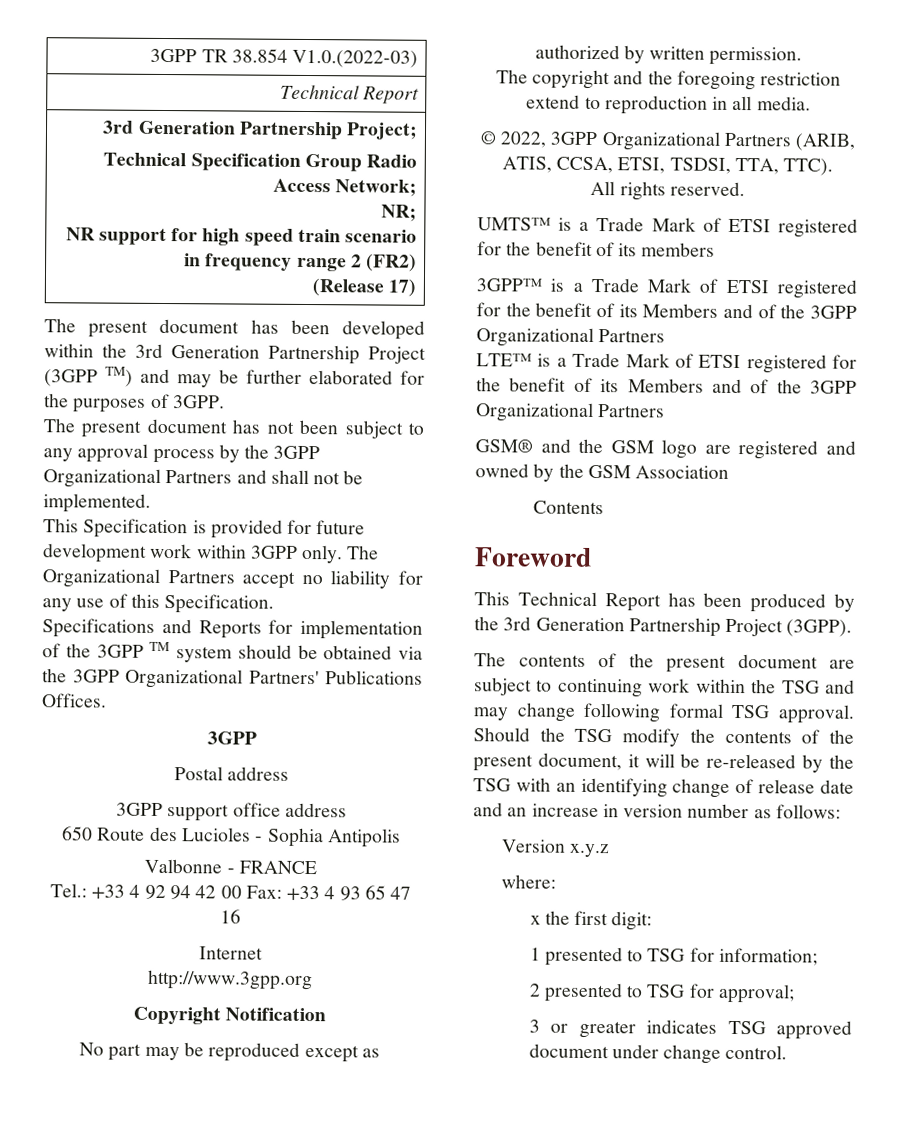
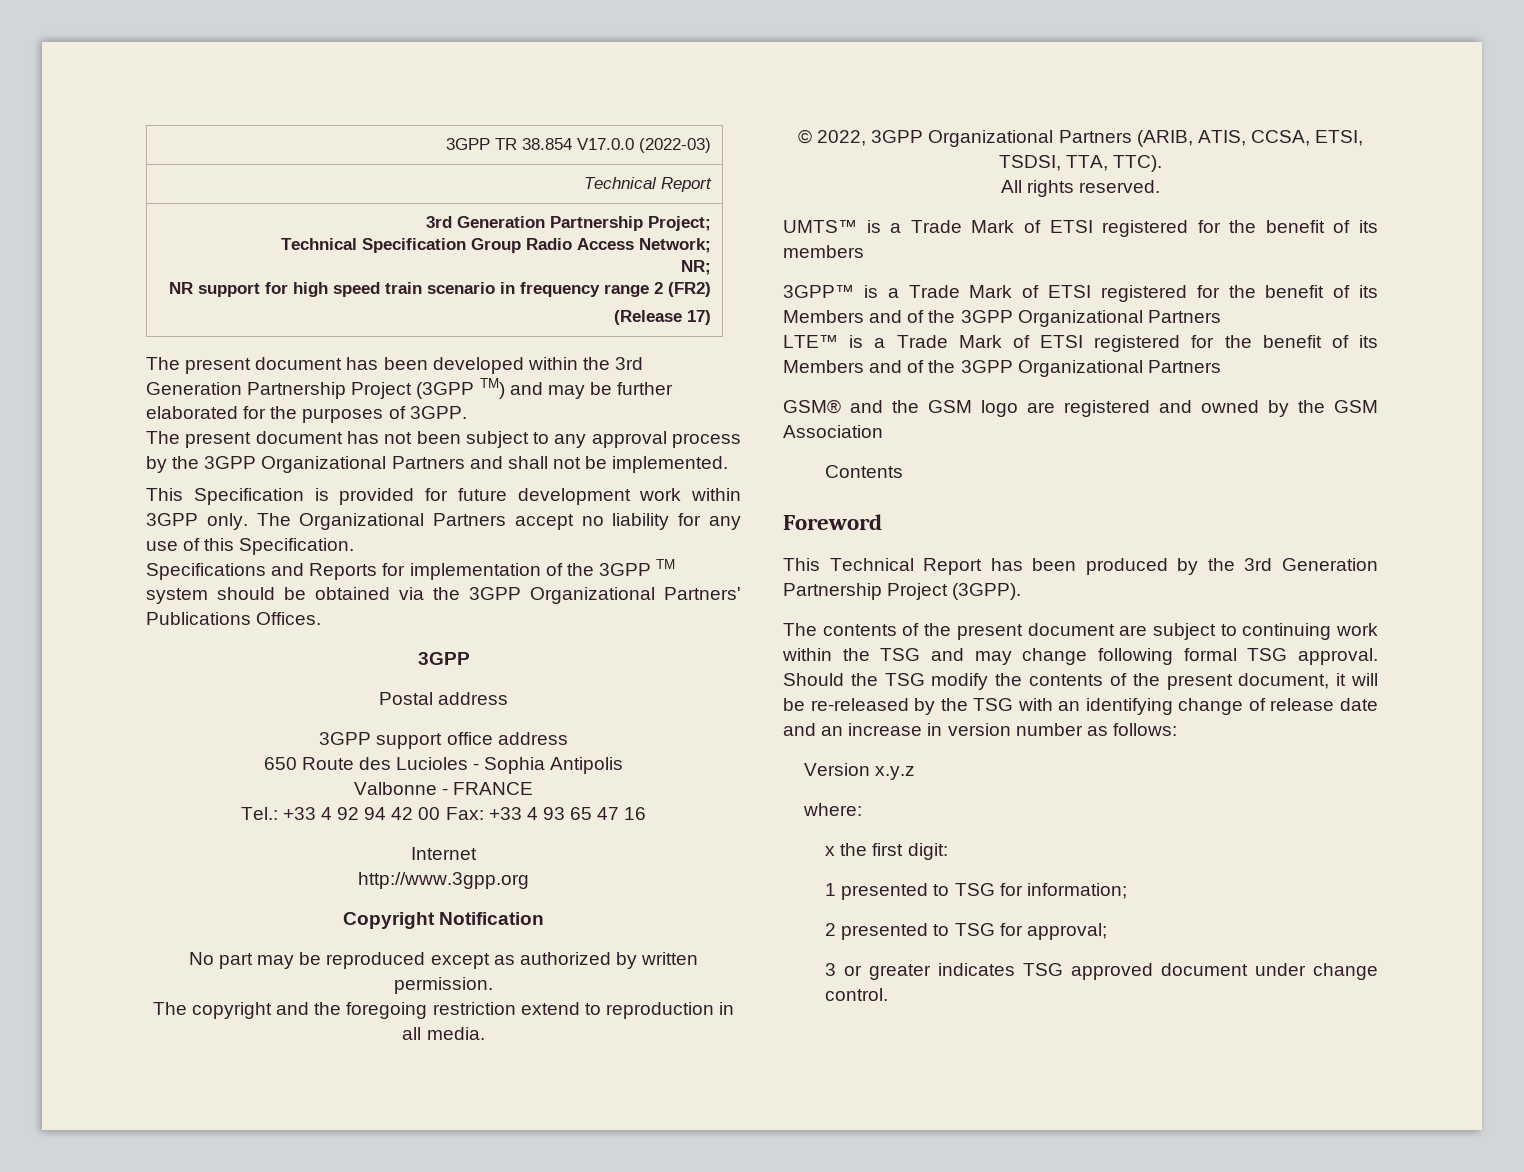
- 3GPP TR 38.854 V1.0.(2022-03)
+ 3GPP TR 38.854 V17.0.0 (2022-03)

